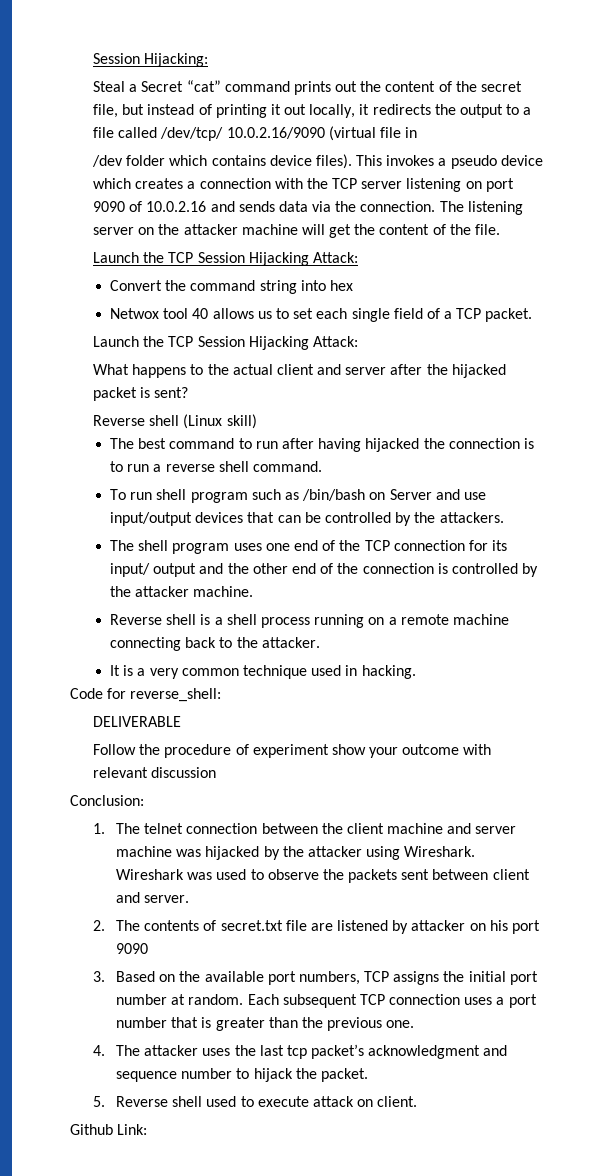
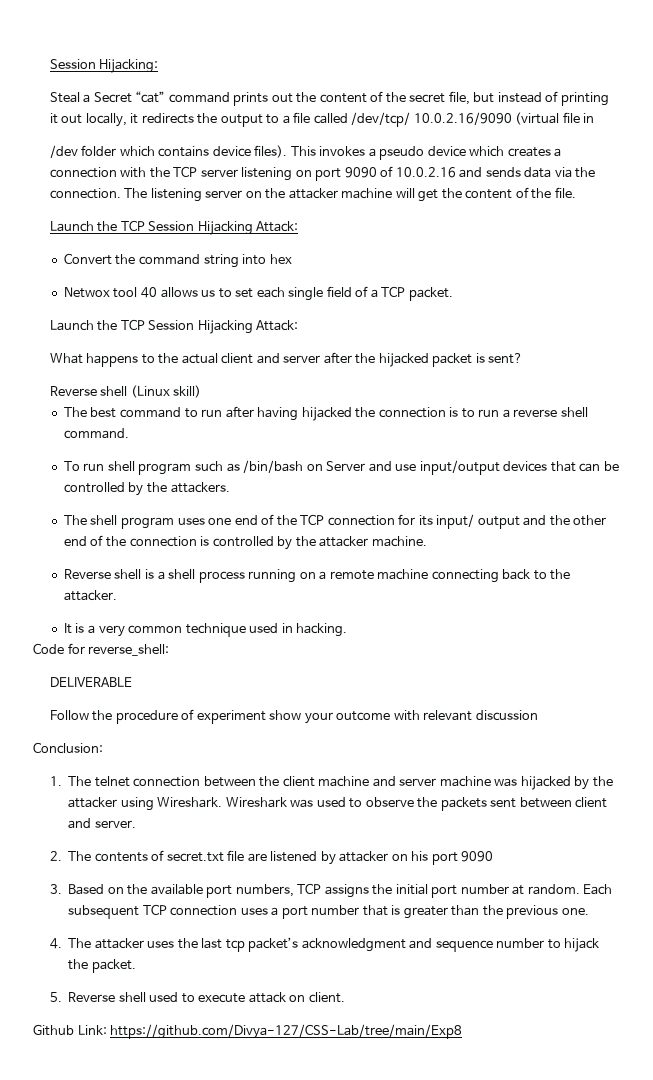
- Github Link:
+ Github Link: https://github.com/Divya-127/CSS-Lab/tree/main/Exp8

